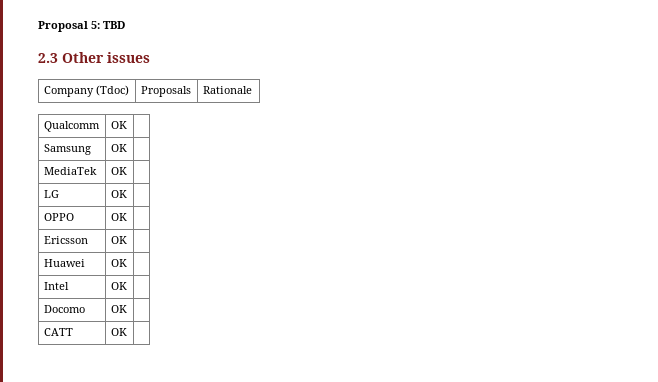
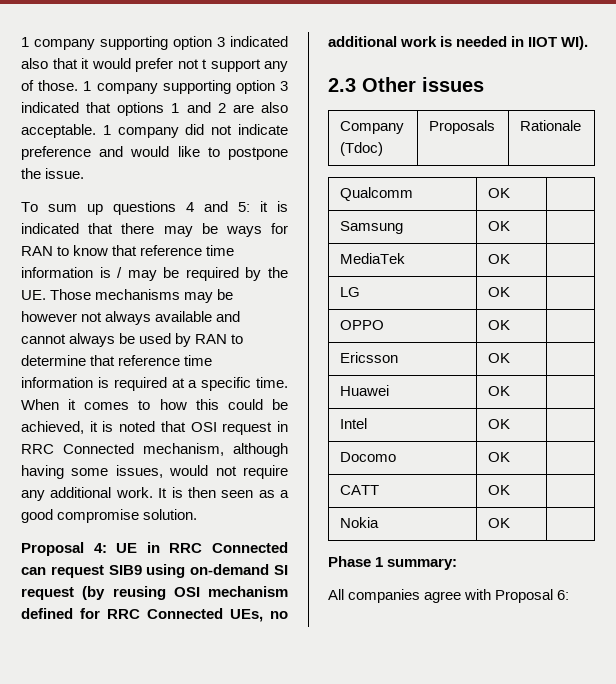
- Proposal 5: TBD
+ 1 company supporting option 3 indicated also that it would prefer not t support any of those. 1 company supporting option 3 indicated that options 1 and 2 are also acceptable. 1 company did not indicate preference and would like to postpone the issue.
+ To sum up questions 4 and 5: it is indicated that there may be ways for RAN to know that reference time information is / may be required by the UE. Those mechanisms may be however not always available and cannot always be used by RAN to determine that reference time information is required at a specific time. When it comes to how this could be achieved, it is noted that OSI request in RRC Connected mechanism, although having some issues, would not require any additional work. It is then seen as a good compromise solution.
+ Proposal 4: UE in RRC Connected can request SIB9 using on-demand SI request (by reusing OSI mechanism defined for RRC Connected UEs, no additional work is needed in IIOT WI).
+ Nokia | OK |
+ Phase 1 summary:
+ All companies agree with Proposal 6:

